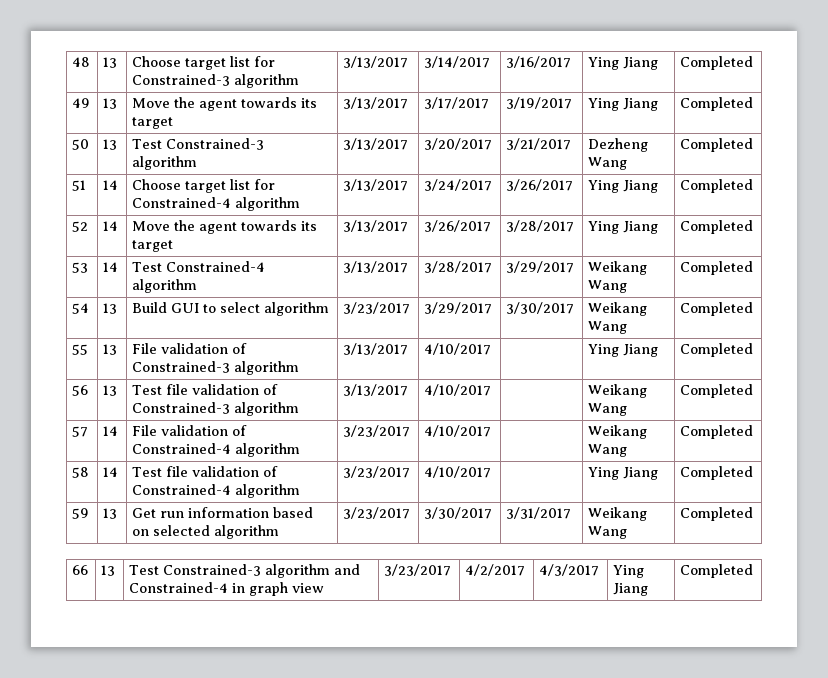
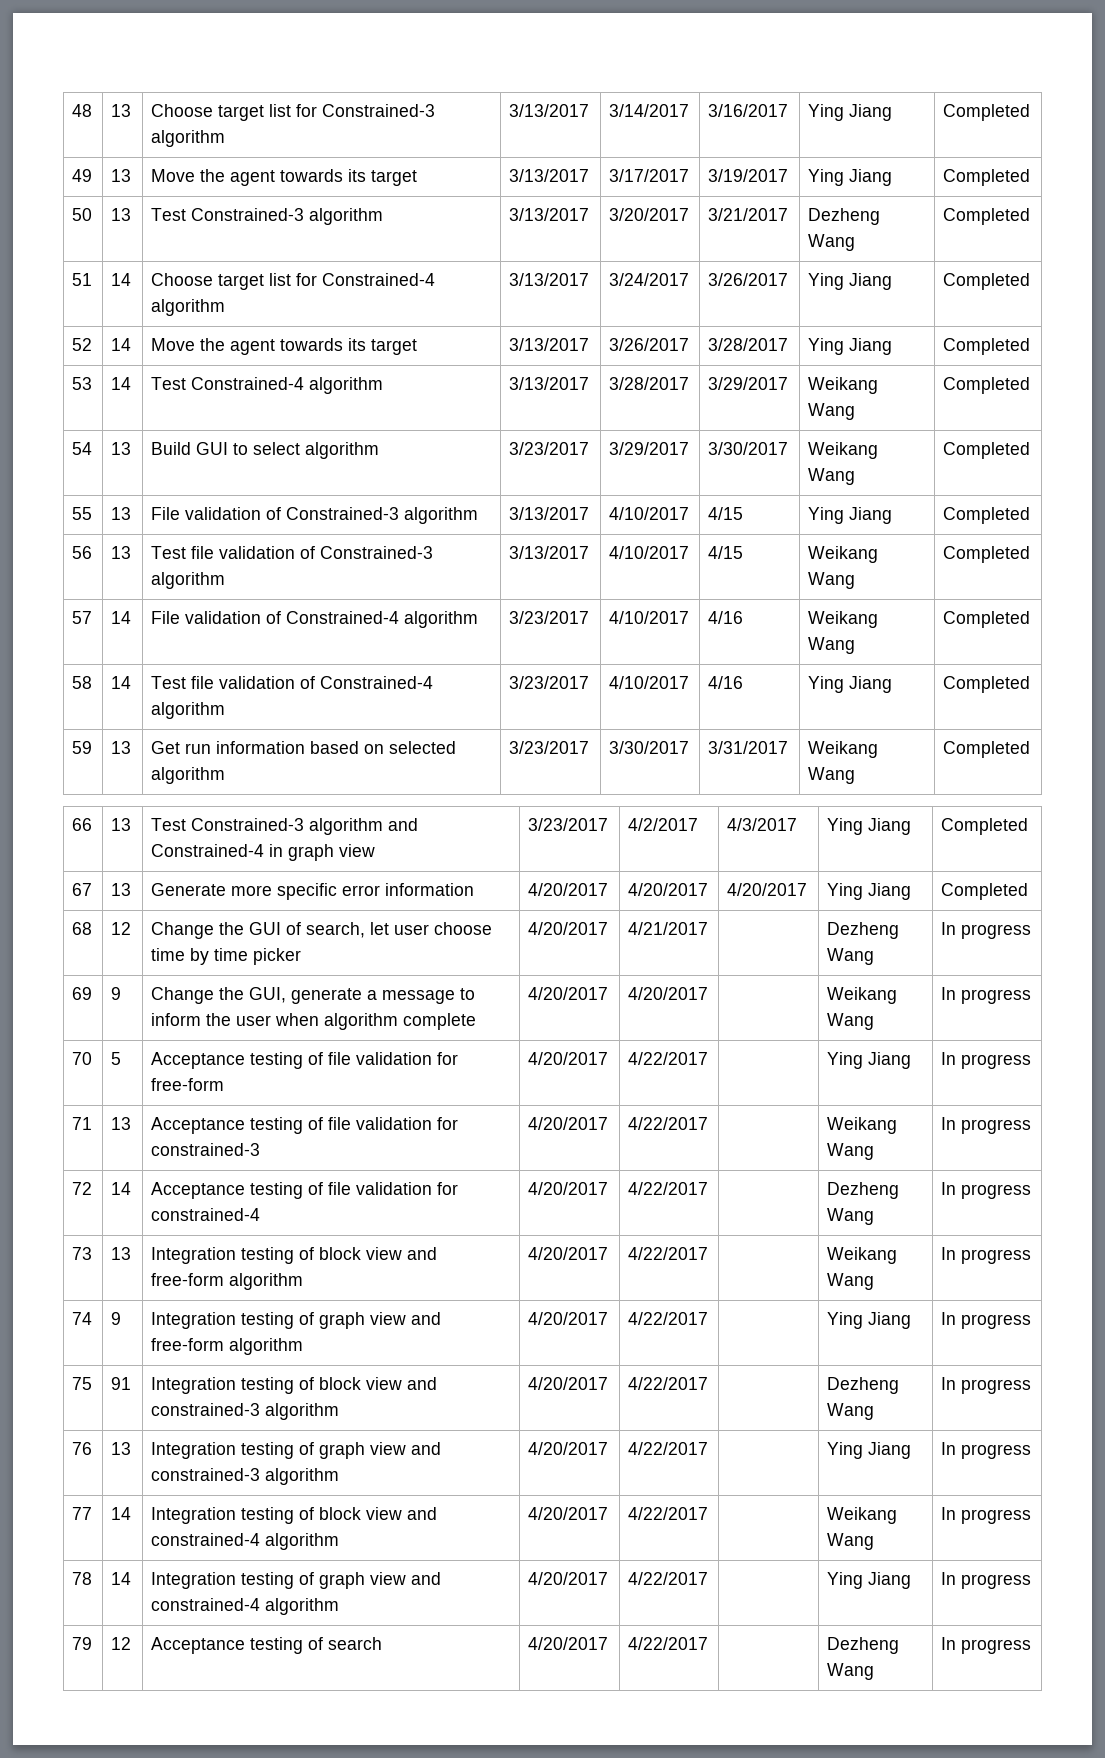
- 55 | 13 | File validation of Constrained-3 algorithm | 3/13/2017 | 4/10/2017 | | Ying Jiang | Completed
+ 55 | 13 | File validation of Constrained-3 algorithm | 3/13/2017 | 4/10/2017 | 4/15 | Ying Jiang | Completed
- 56 | 13 | Test file validation of Constrained-3 algorithm | 3/13/2017 | 4/10/2017 | | Weikang Wang | Completed
+ 56 | 13 | Test file validation of Constrained-3 algorithm | 3/13/2017 | 4/10/2017 | 4/15 | Weikang Wang | Completed
- 57 | 14 | File validation of Constrained-4 algorithm | 3/23/2017 | 4/10/2017 | | Weikang Wang | Completed
+ 57 | 14 | File validation of Constrained-4 algorithm | 3/23/2017 | 4/10/2017 | 4/16 | Weikang Wang | Completed
- 58 | 14 | Test file validation of Constrained-4 algorithm | 3/23/2017 | 4/10/2017 | | Ying Jiang | Completed
+ 58 | 14 | Test file validation of Constrained-4 algorithm | 3/23/2017 | 4/10/2017 | 4/16 | Ying Jiang | Completed
+ 67 | 13 | Generate more specific error information | 4/20/2017 | 4/20/2017 | 4/20/2017 | Ying Jiang | Completed
+ 68 | 12 | Change the GUI of search, let user choose time by time picker | 4/20/2017 | 4/21/2017 | | Dezheng Wang | In progress
+ 69 | 9 | Change the GUI, generate a message to inform the user when algorithm complete | 4/20/2017 | 4/20/2017 | | Weikang Wang | In progress
+ 70 | 5 | Acceptance testing of file validation for free-form | 4/20/2017 | 4/22/2017 | | Ying Jiang | In progress
+ 71 | 13 | Acceptance testing of file validation for constrained-3 | 4/20/2017 | 4/22/2017 | | Weikang Wang | In progress
+ 72 | 14 | Acceptance testing of file validation for constrained-4 | 4/20/2017 | 4/22/2017 | | Dezheng Wang | In progress
+ 73 | 13 | Integration testing of block view and free-form algorithm | 4/20/2017 | 4/22/2017 | | Weikang Wang | In progress
+ 74 | 9 | Integration testing of graph view and free-form algorithm | 4/20/2017 | 4/22/2017 | | Ying Jiang | In progress
+ 75 | 91 | Integration testing of block view and constrained-3 algorithm | 4/20/2017 | 4/22/2017 | | Dezheng Wang | In progress
+ 76 | 13 | Integration testing of graph view and constrained-3 algorithm | 4/20/2017 | 4/22/2017 | | Ying Jiang | In progress
+ 77 | 14 | Integration testing of block view and constrained-4 algorithm | 4/20/2017 | 4/22/2017 | | Weikang Wang | In progress
+ 78 | 14 | Integration testing of graph view and constrained-4 algorithm | 4/20/2017 | 4/22/2017 | | Ying Jiang | In progress
+ 79 | 12 | Acceptance testing of search | 4/20/2017 | 4/22/2017 | | Dezheng Wang | In progress

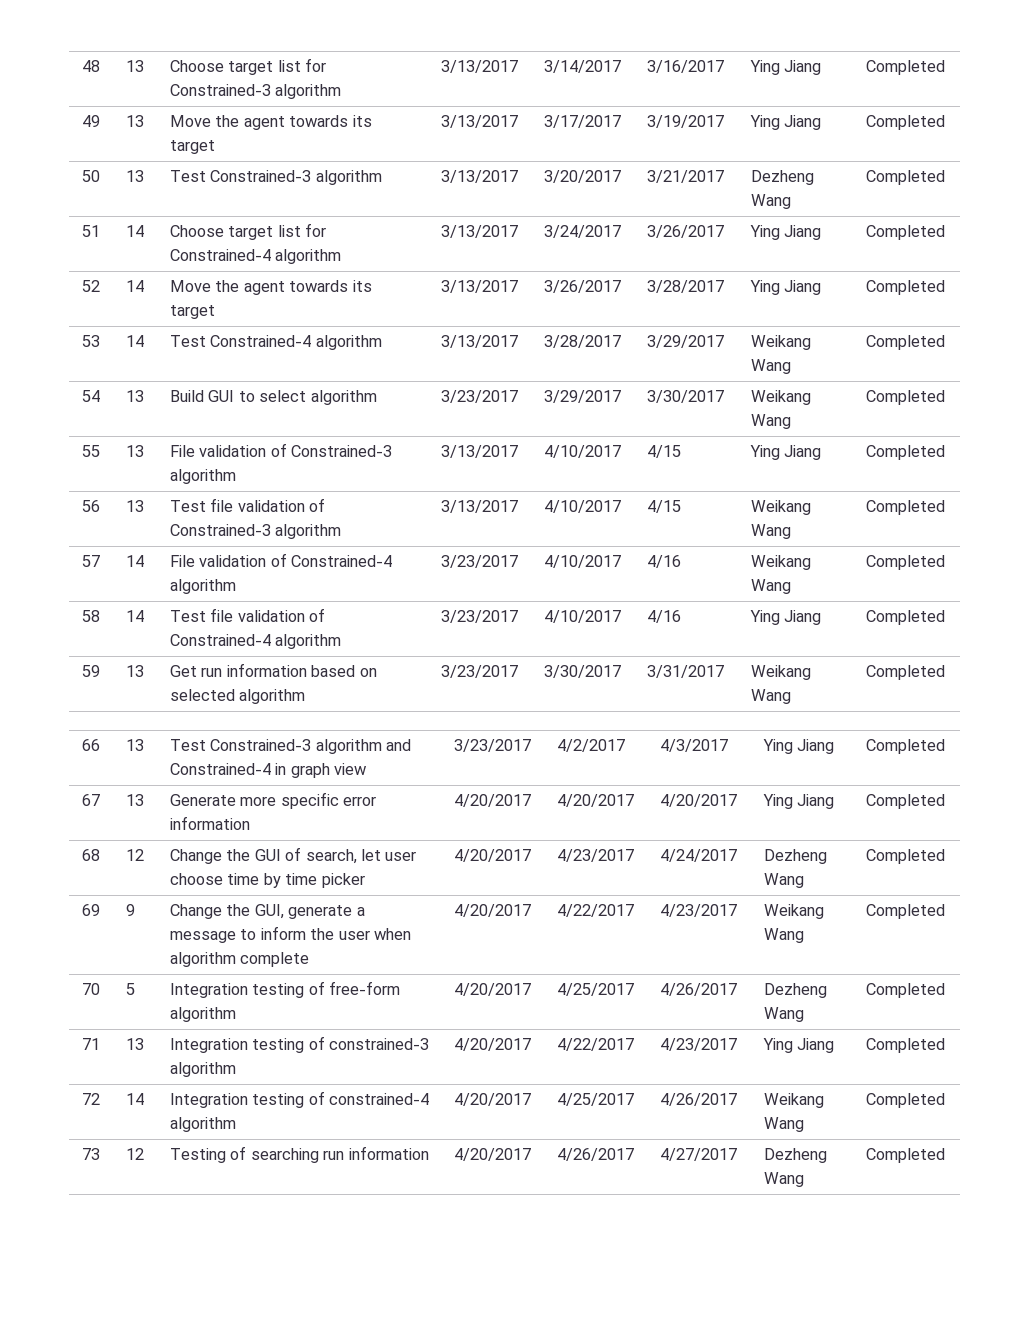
- 68 | 12 | Change the GUI of search, let user choose time by time picker | 4/20/2017 | 4/21/2017 | | Dezheng Wang | In progress
+ 68 | 12 | Change the GUI of search, let user choose time by time picker | 4/20/2017 | 4/23/2017 | 4/24/2017 | Dezheng Wang | Completed
- 69 | 9 | Change the GUI, generate a message to inform the user when algorithm complete | 4/20/2017 | 4/20/2017 | | Weikang Wang | In progress
+ 69 | 9 | Change the GUI, generate a message to inform the user when algorithm complete | 4/20/2017 | 4/22/2017 | 4/23/2017 | Weikang Wang | Completed
- 70 | 5 | Acceptance testing of file validation for free-form | 4/20/2017 | 4/22/2017 | | Ying Jiang | In progress
- 71 | 13 | Acceptance testing of file validation for constrained-3 | 4/20/2017 | 4/22/2017 | | Weikang Wang | In progress
- 72 | 14 | Acceptance testing of file validation for constrained-4 | 4/20/2017 | 4/22/2017 | | Dezheng Wang | In progress
- 73 | 13 | Integration testing of block view and free-form algorithm | 4/20/2017 | 4/22/2017 | | Weikang Wang | In progress
- 74 | 9 | Integration testing of graph view and free-form algorithm | 4/20/2017 | 4/22/2017 | | Ying Jiang | In progress
- 75 | 91 | Integration testing of block view and constrained-3 algorithm | 4/20/2017 | 4/22/2017 | | Dezheng Wang | In progress
- 76 | 13 | Integration testing of graph view and constrained-3 algorithm | 4/20/2017 | 4/22/2017 | | Ying Jiang | In progress
- 77 | 14 | Integration testing of block view and constrained-4 algorithm | 4/20/2017 | 4/22/2017 | | Weikang Wang | In progress
- 78 | 14 | Integration testing of graph view and constrained-4 algorithm | 4/20/2017 | 4/22/2017 | | Ying Jiang | In progress
- 79 | 12 | Acceptance testing of search | 4/20/2017 | 4/22/2017 | | Dezheng Wang | In progress
+ 70 | 5 | Integration testing of free-form algorithm | 4/20/2017 | 4/25/2017 | 4/26/2017 | Dezheng Wang | Completed
+ 71 | 13 | Integration testing of constrained-3 algorithm | 4/20/2017 | 4/22/2017 | 4/23/2017 | Ying Jiang | Completed
+ 72 | 14 | Integration testing of constrained-4 algorithm | 4/20/2017 | 4/25/2017 | 4/26/2017 | Weikang Wang | Completed
+ 73 | 12 | Testing of searching run information | 4/20/2017 | 4/26/2017 | 4/27/2017 | Dezheng Wang | Completed

